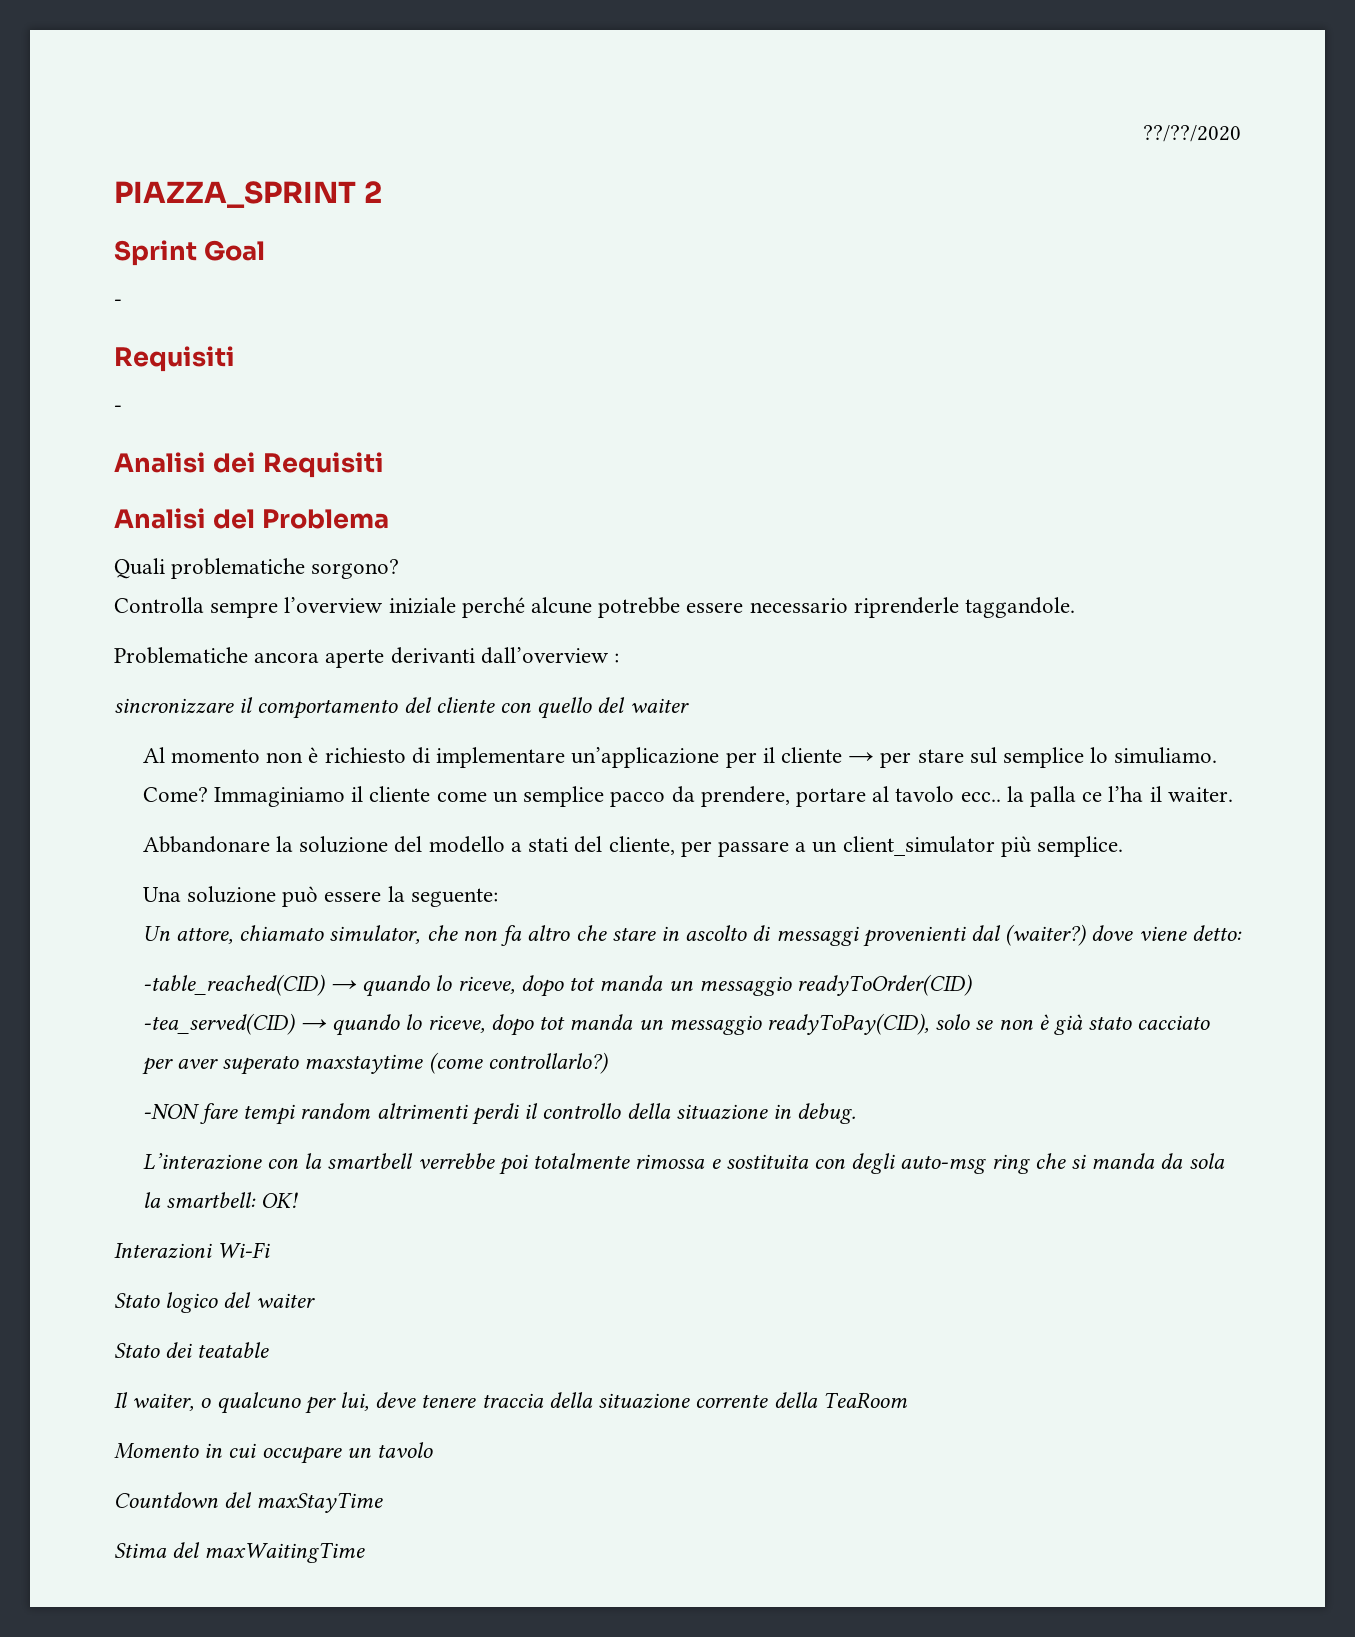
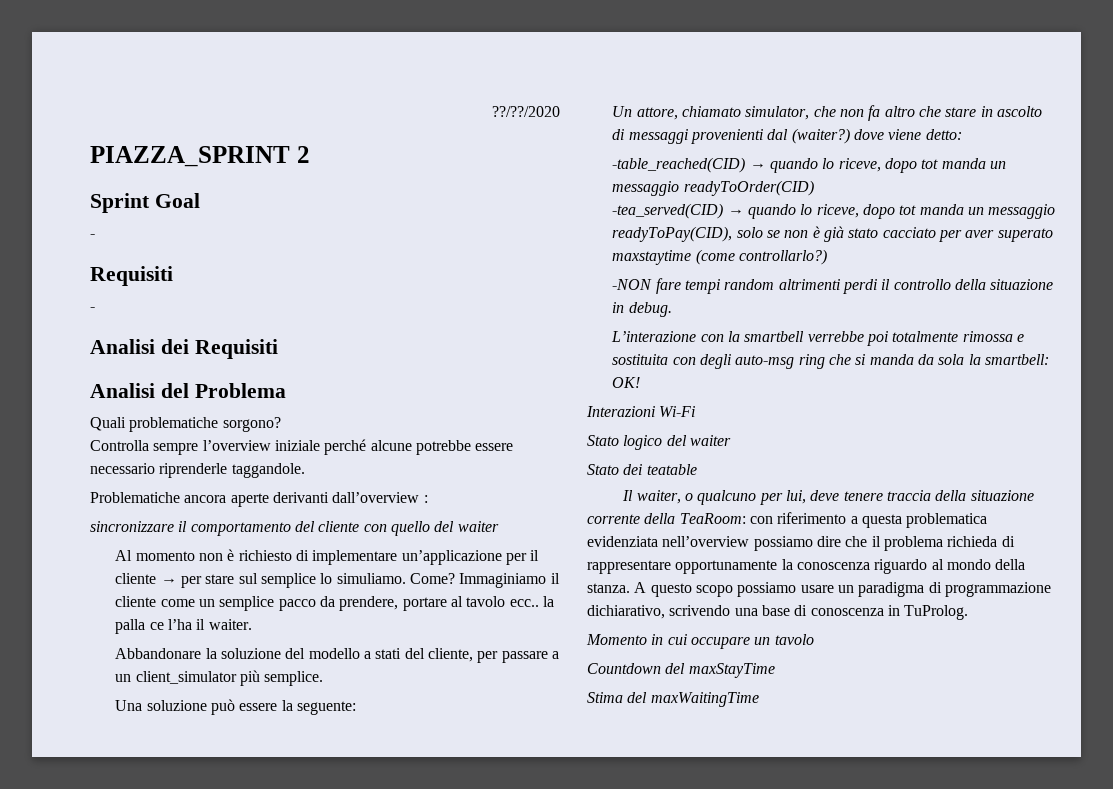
- Il waiter, o qualcuno per lui, deve tenere traccia della situazione corrente della TeaRoom
+ Il waiter, o qualcuno per lui, deve tenere traccia della situazione corrente della TeaRoom: con riferimento a questa problematica evidenziata nell’overview possiamo dire che il problema richieda di rappresentare opportunamente la conoscenza riguardo al mondo della stanza. A questo scopo possiamo usare un paradigma di programmazione dichiarativo, scrivendo una base di conoscenza in TuProlog.

